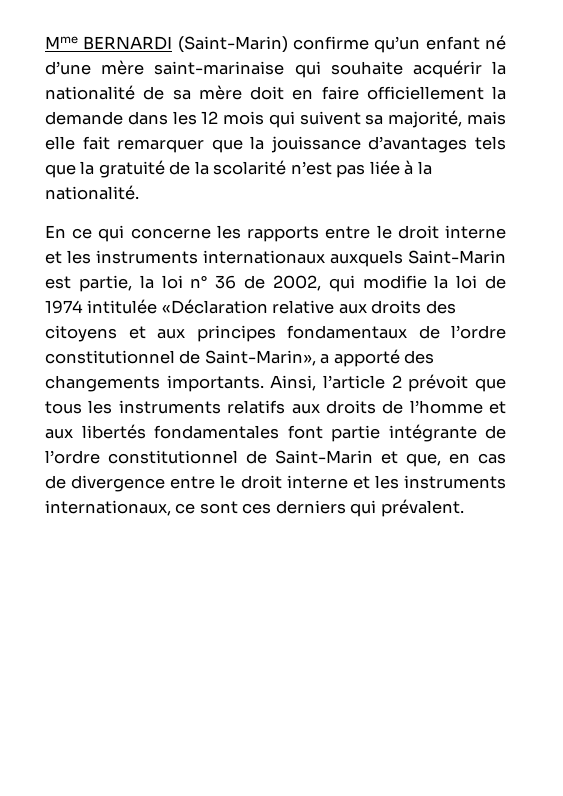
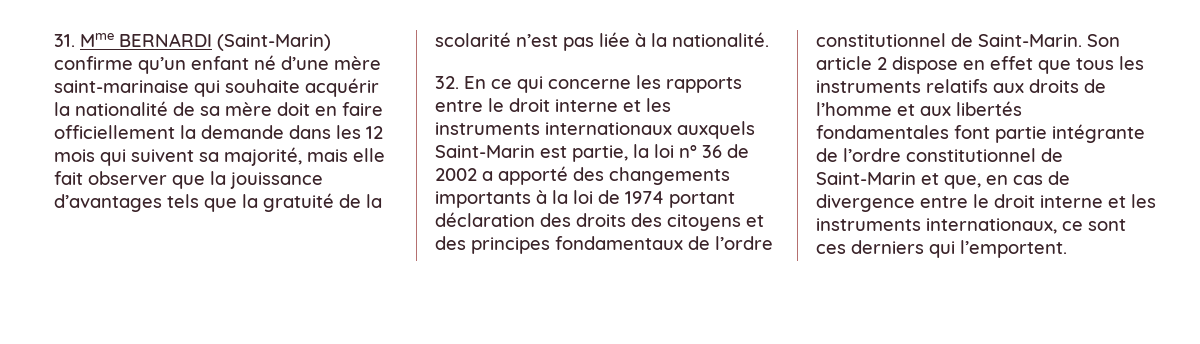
- Mme BERNARDI (Saint-Marin) confirme qu’un enfant né d’une mère saint-marinaise qui souhaite acquérir la nationalité de sa mère doit en faire officiellement la demande dans les 12 mois qui suivent sa majorité, mais elle fait remarquer que la jouissance d’avantages tels que la gratuité de la scolarité n’est pas liée à la nationalité.
+ 31. Mme BERNARDI (Saint-Marin) confirme qu’un enfant né d’une mère saint-marinaise qui souhaite acquérir la nationalité de sa mère doit en faire officiellement la demande dans les 12 mois qui suivent sa majorité, mais elle fait observer que la jouissance d’avantages tels que la gratuité de la scolarité n’est pas liée à la nationalité.
- En ce qui concerne les rapports entre le droit interne et les instruments internationaux auxquels Saint-Marin est partie, la loi n° 36 de 2002, qui modifie la loi de 1974 intitulée «Déclaration relative aux droits des citoyens et aux principes fondamentaux de l’ordre constitutionnel de Saint-Marin», a apporté des changements importants. Ainsi, l’article 2 prévoit que tous les instruments relatifs aux droits de l’homme et aux libertés fondamentales font partie intégrante de l’ordre constitutionnel de Saint-Marin et que, en cas de divergence entre le droit interne et les instruments internationaux, ce sont ces derniers qui prévalent.
+ 32. En ce qui concerne les rapports entre le droit interne et les instruments internationaux auxquels Saint-Marin est partie, la loi n° 36 de 2002 a apporté des changements importants à la loi de 1974 portant déclaration des droits des citoyens et des principes fondamentaux de l’ordre constitutionnel de Saint-Marin. Son article 2 dispose en effet que tous les instruments relatifs aux droits de l’homme et aux libertés fondamentales font partie intégrante de l’ordre constitutionnel de Saint-Marin et que, en cas de divergence entre le droit interne et les instruments internationaux, ce sont ces derniers qui l’emportent.

